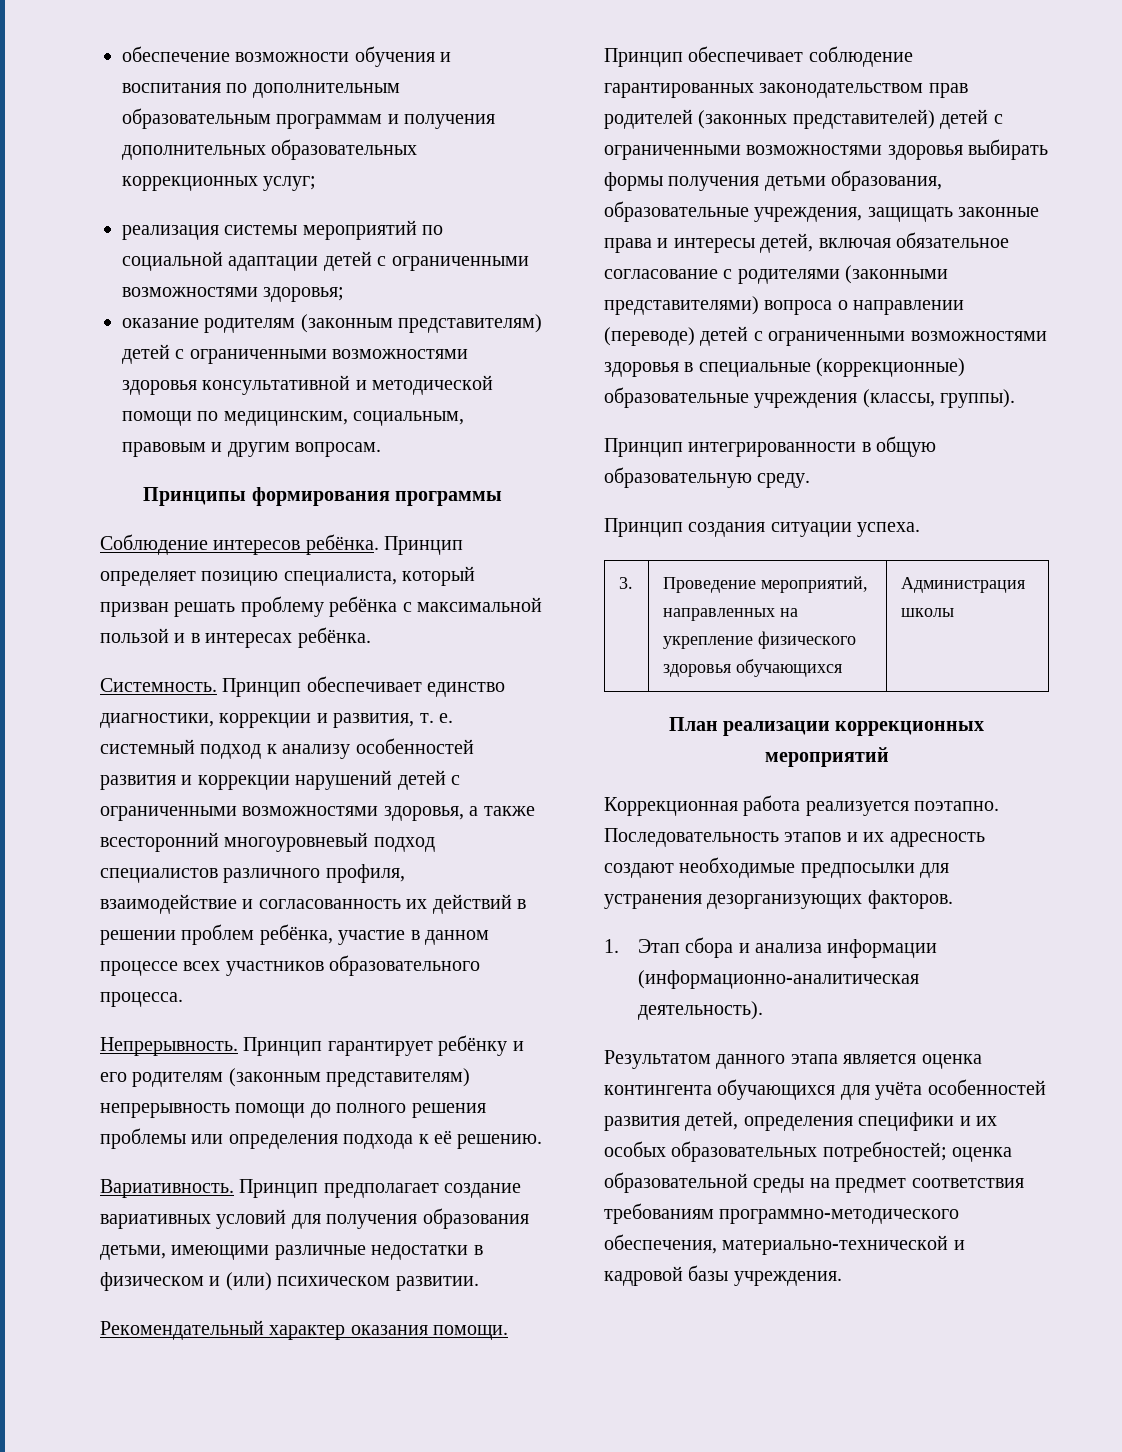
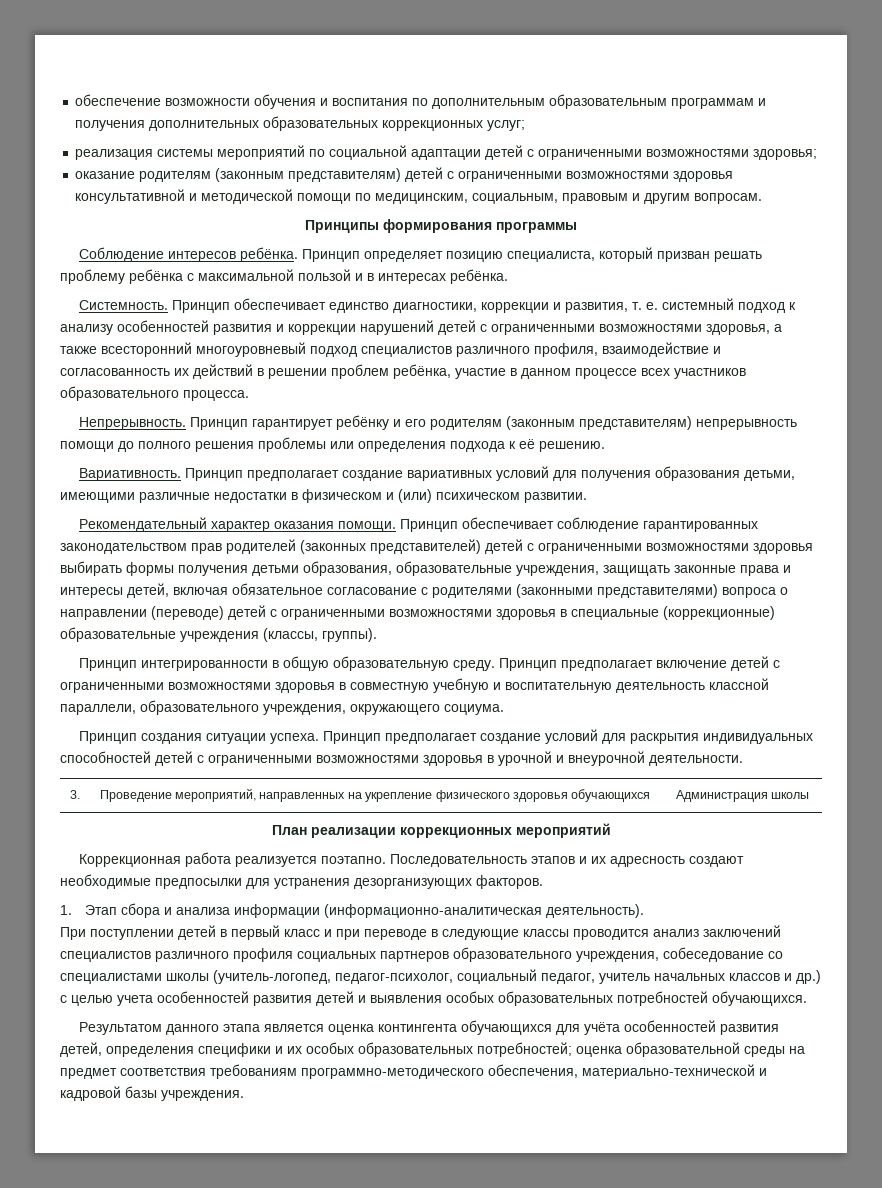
- Принцип интегрированности в общую образовательную среду.
- Принцип создания ситуации успеха.
+ Принцип интегрированности в общую образовательную среду. Принцип предполагает включение детей с ограниченными возможностями здоровья в совместную учебную и воспитательную деятельность классной параллели, образовательного учреждения, окружающего социума.
+ Принцип создания ситуации успеха. Принцип предполагает создание условий для раскрытия индивидуальных способностей детей с ограниченными возможностями здоровья в урочной и внеурочной деятельности.
+ При поступлении детей в первый класс и при переводе в следующие классы проводится анализ заключений специалистов различного профиля социальных партнеров образовательного учреждения, собеседование со специалистами школы (учитель-логопед, педагог-психолог, социальный педагог, учитель начальных классов и др.) с целью учета особенностей развития детей и выявления особых образовательных потребностей обучающихся.

